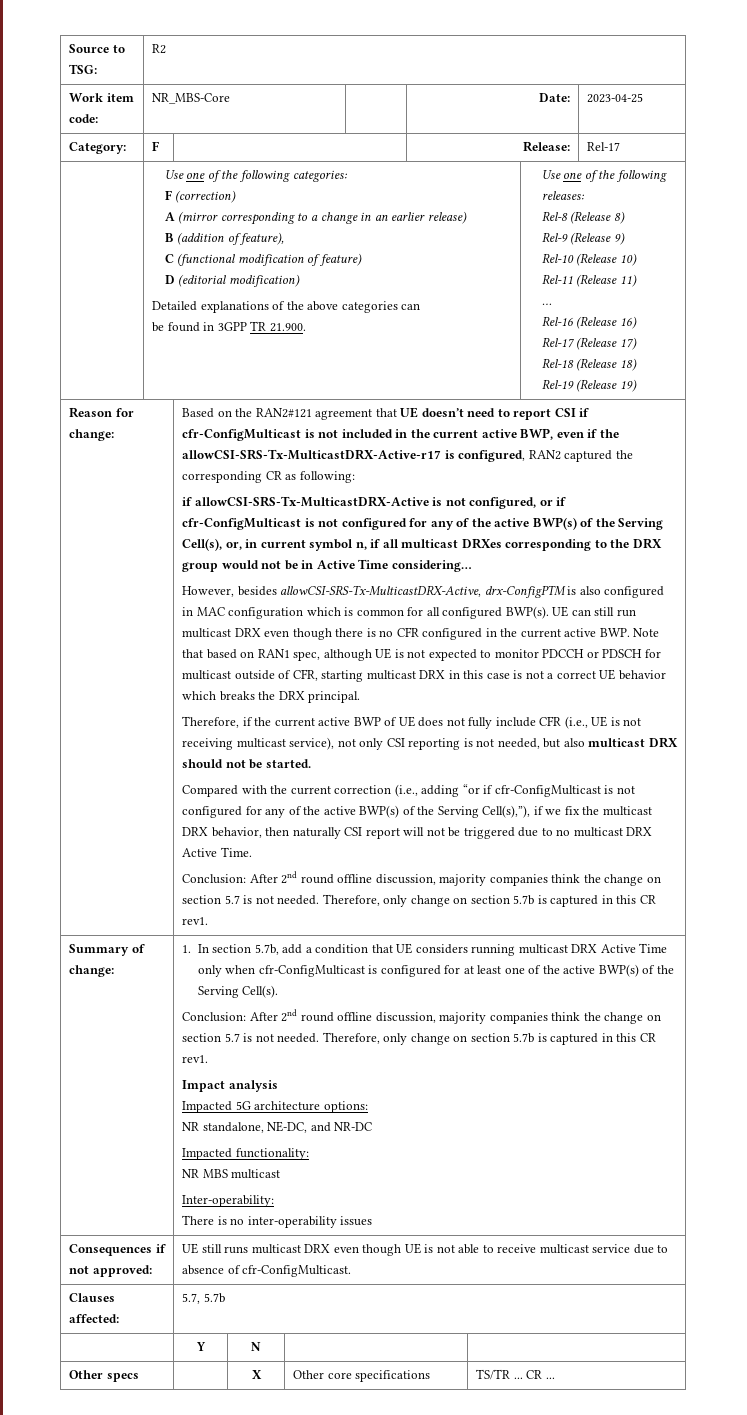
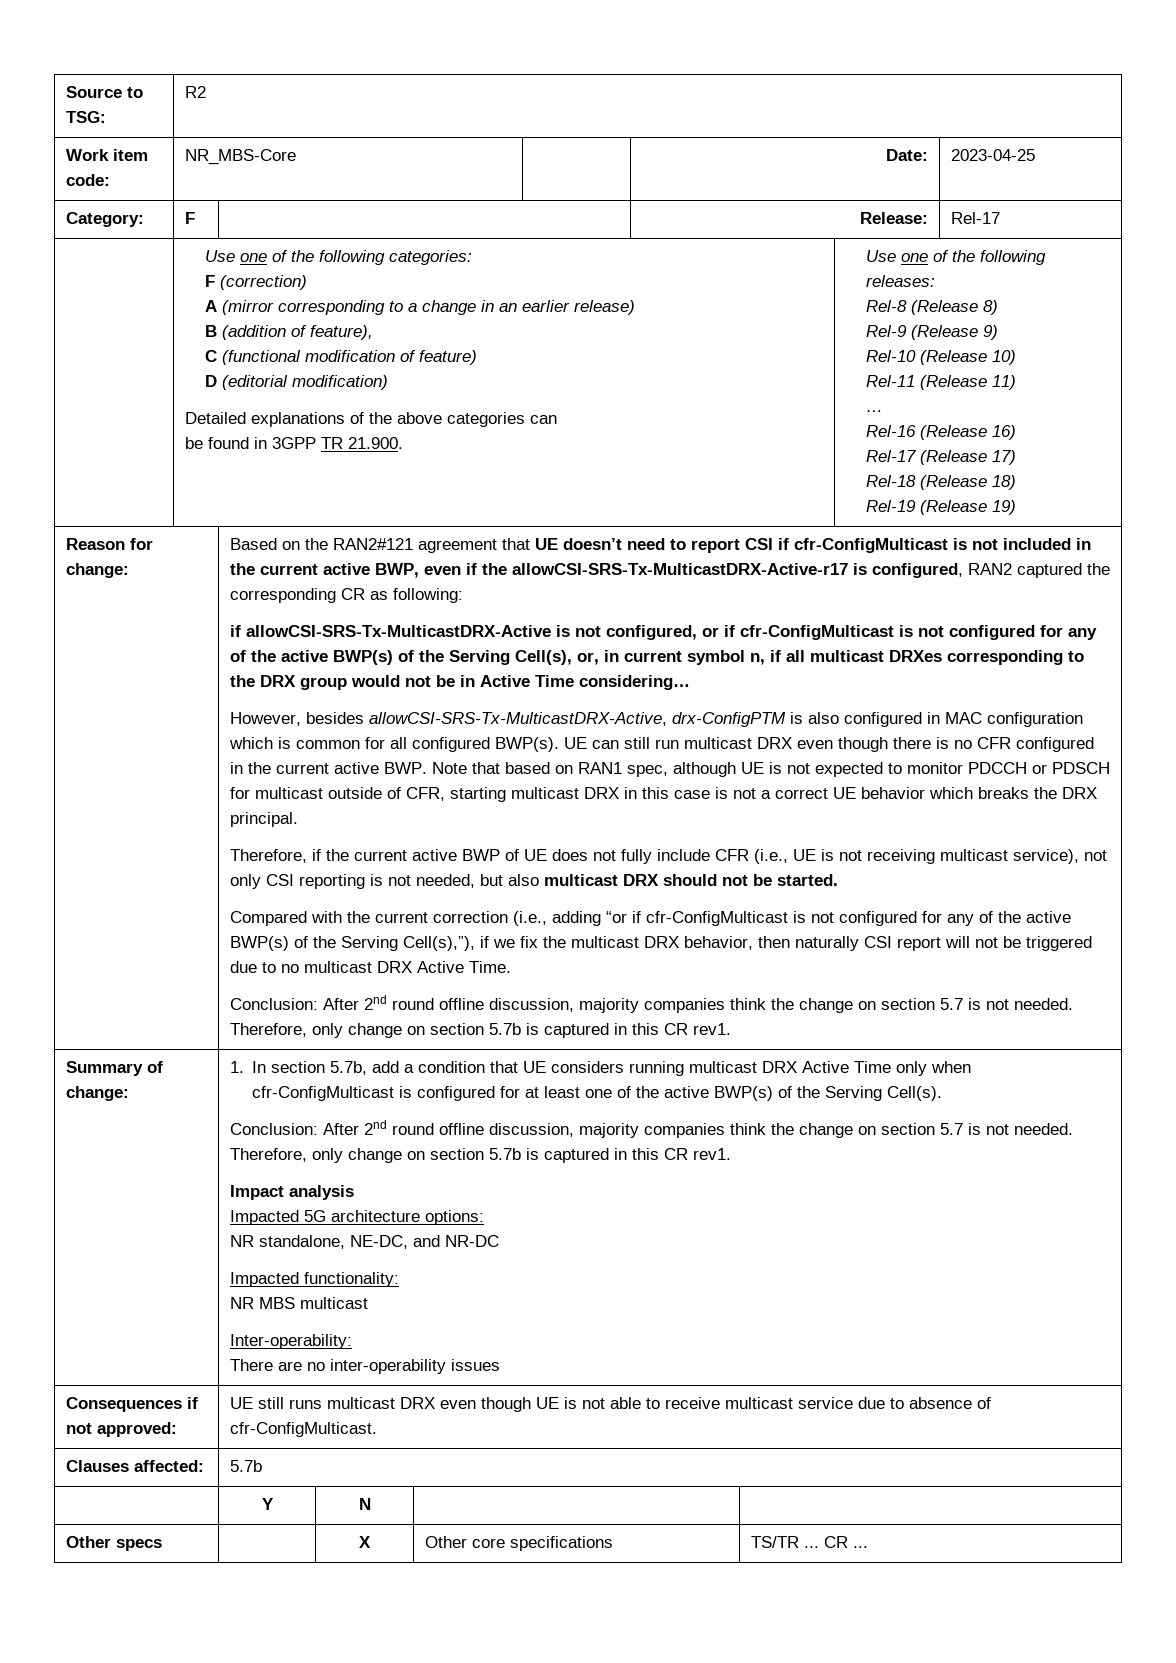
- There is no inter-operability issues
+ There are no inter-operability issues
- Clauses affected: | 5.7, 5.7b
+ Clauses affected: | 5.7b

